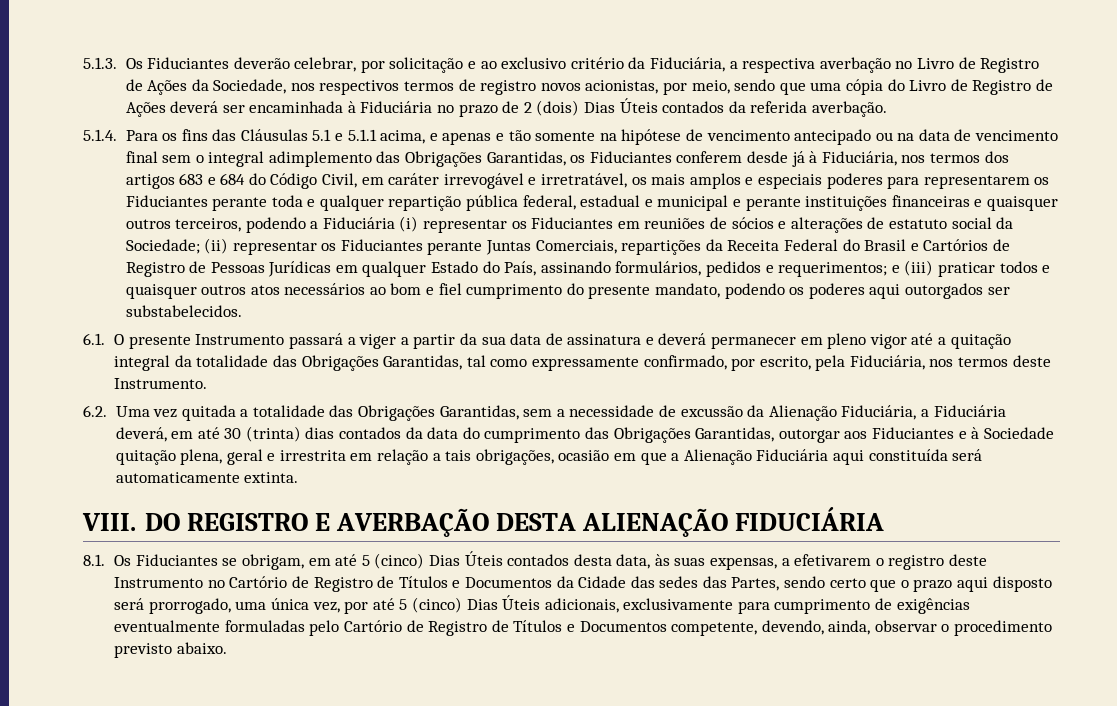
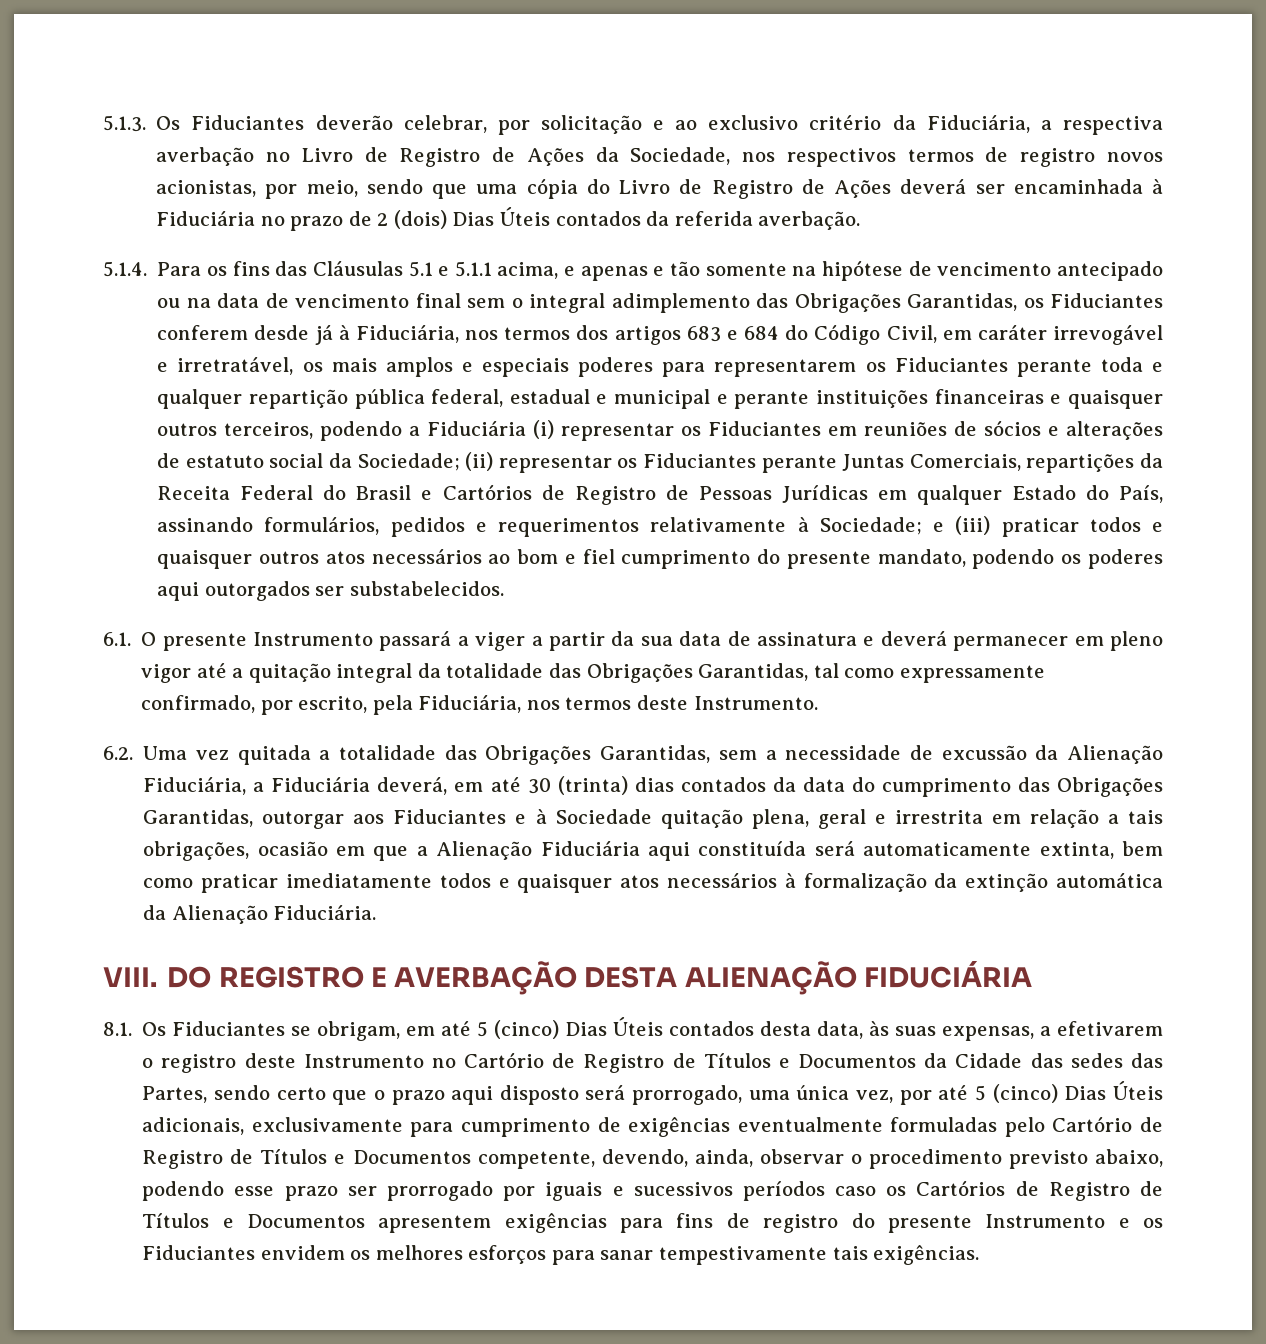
- (ii) representar os Fiduciantes perante Juntas Comerciais, repartições da Receita Federal do Brasil e Cartórios de Registro de Pessoas Jurídicas em qualquer Estado do País, assinando formulários, pedidos e requerimentos;
+ (ii) representar os Fiduciantes perante Juntas Comerciais, repartições da Receita Federal do Brasil e Cartórios de Registro de Pessoas Jurídicas em qualquer Estado do País, assinando formulários, pedidos e requerimentos relativamente à Sociedade;
- 6.2. Uma vez quitada a totalidade das Obrigações Garantidas, sem a necessidade de excussão da Alienação Fiduciária, a Fiduciária deverá, em até 30 (trinta) dias contados da data do cumprimento das Obrigações Garantidas, outorgar aos Fiduciantes e à Sociedade quitação plena, geral e irrestrita em relação a tais obrigações, ocasião em que a Alienação Fiduciária aqui constituída será automaticamente extinta.
+ 6.2. Uma vez quitada a totalidade das Obrigações Garantidas, sem a necessidade de excussão da Alienação Fiduciária, a Fiduciária deverá, em até 30 (trinta) dias contados da data do cumprimento das Obrigações Garantidas, outorgar aos Fiduciantes e à Sociedade quitação plena, geral e irrestrita em relação a tais obrigações, ocasião em que a Alienação Fiduciária aqui constituída será automaticamente extinta, bem como praticar imediatamente todos e quaisquer atos necessários à formalização da extinção automática da Alienação Fiduciária.
- 8.1. Os Fiduciantes se obrigam, em até 5 (cinco) Dias Úteis contados desta data, às suas expensas, a efetivarem o registro deste Instrumento no Cartório de Registro de Títulos e Documentos da Cidade das sedes das Partes, sendo certo que o prazo aqui disposto será prorrogado, uma única vez, por até 5 (cinco) Dias Úteis adicionais, exclusivamente para cumprimento de exigências eventualmente formuladas pelo Cartório de Registro de Títulos e Documentos competente, devendo, ainda, observar o procedimento previsto abaixo.
+ 8.1. Os Fiduciantes se obrigam, em até 5 (cinco) Dias Úteis contados desta data, às suas expensas, a efetivarem o registro deste Instrumento no Cartório de Registro de Títulos e Documentos da Cidade das sedes das Partes, sendo certo que o prazo aqui disposto será prorrogado, uma única vez, por até 5 (cinco) Dias Úteis adicionais, exclusivamente para cumprimento de exigências eventualmente formuladas pelo Cartório de Registro de Títulos e Documentos competente, devendo, ainda, observar o procedimento previsto abaixo, podendo esse prazo ser prorrogado por iguais e sucessivos períodos caso os Cartórios de Registro de Títulos e Documentos apresentem exigências para fins de registro do presente Instrumento e os Fiduciantes envidem os melhores esforços para sanar tempestivamente tais exigências.

